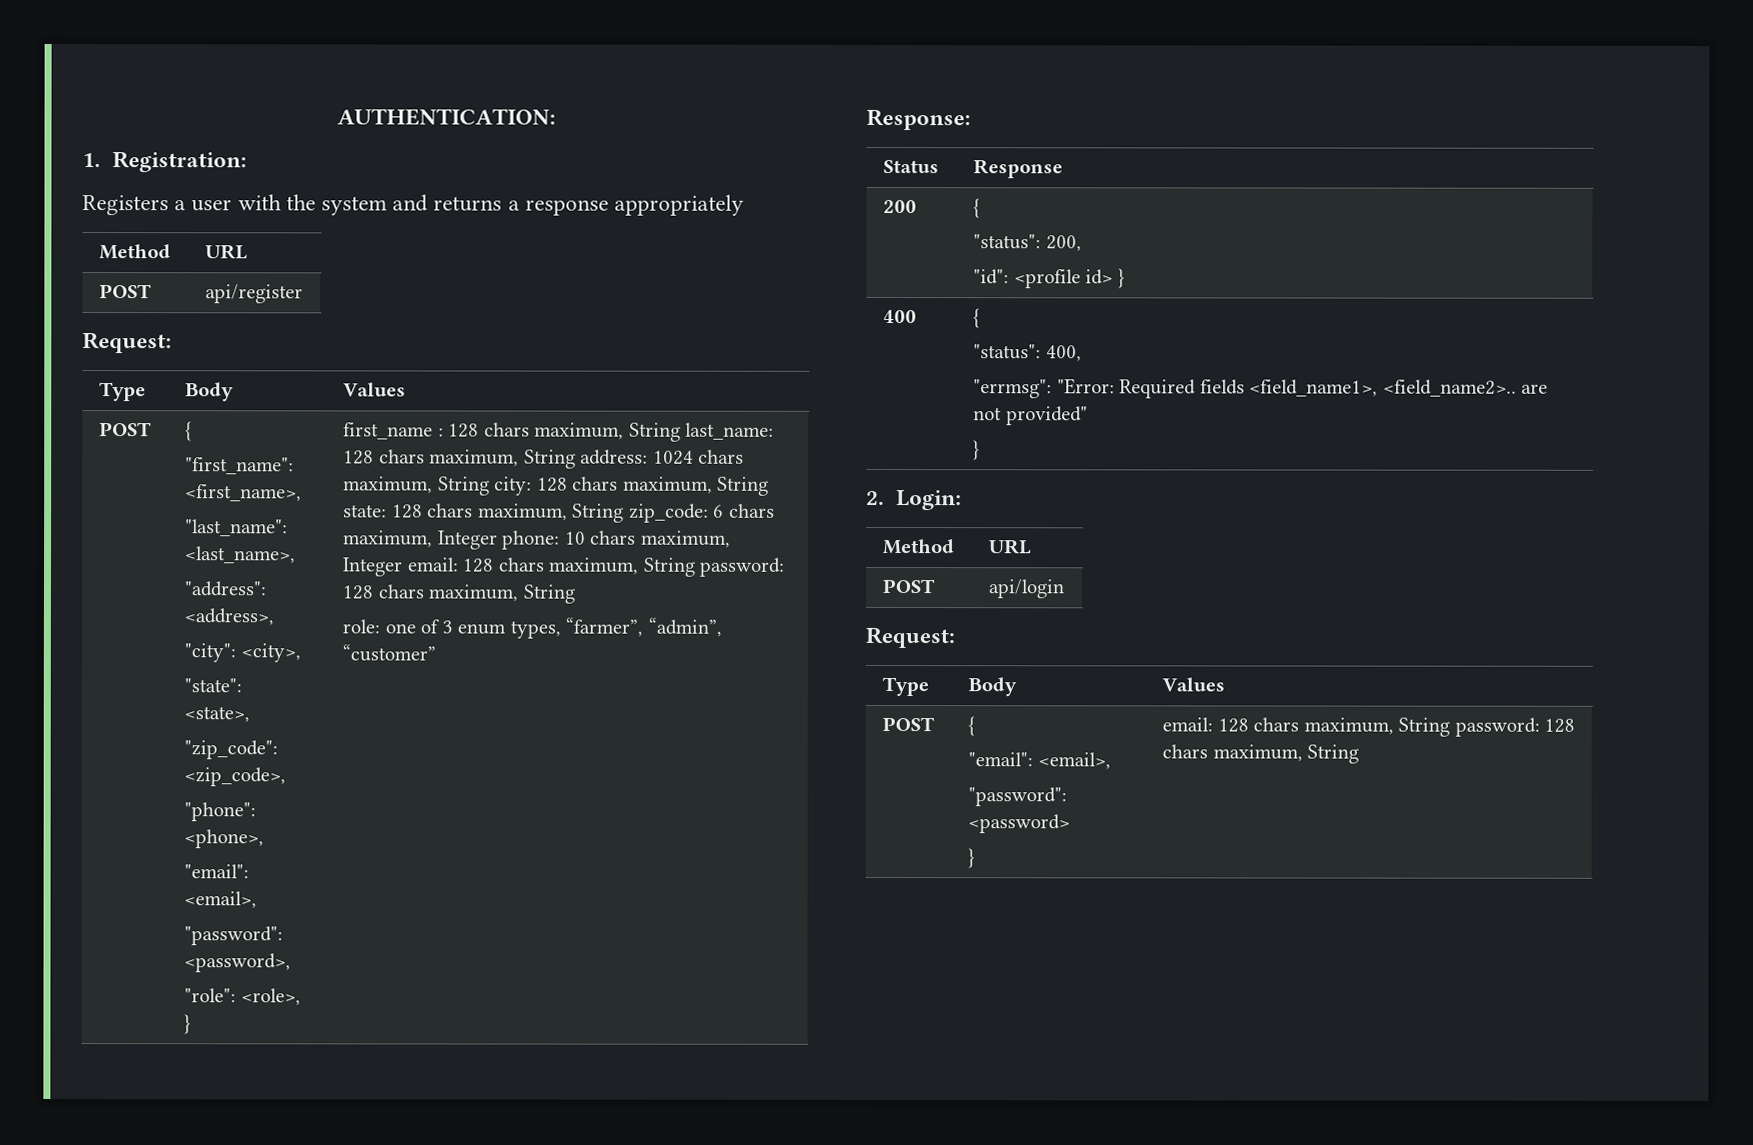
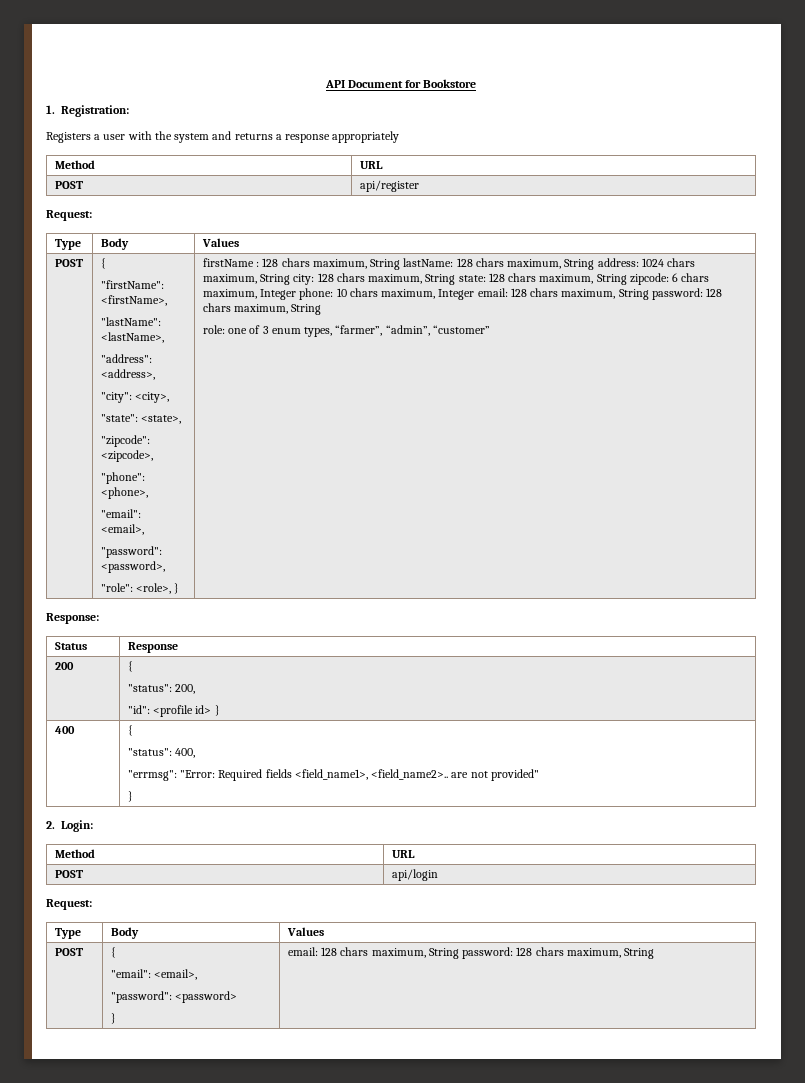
- AUTHENTICATION:
+ API Document for Bookstore
- "first_name": <first_name>,
- "last_name": <last_name>,
+ "firstName": <firstName>,
+ "lastName": <lastName>,
- "zip_code": <zip_code>,
+ "zipcode": <zipcode>,
- first_name : 128 chars maximum, String last_name: 128 chars maximum, String address: 1024 chars maximum, String city: 128 chars maximum, String state: 128 chars maximum, String zip_code: 6 chars maximum, Integer phone: 10 chars maximum, Integer email: 128 chars maximum, String password: 128 chars maximum, String
+ firstName : 128 chars maximum, String lastName: 128 chars maximum, String address: 1024 chars maximum, String city: 128 chars maximum, String state: 128 chars maximum, String zipcode: 6 chars maximum, Integer phone: 10 chars maximum, Integer email: 128 chars maximum, String password: 128 chars maximum, String

